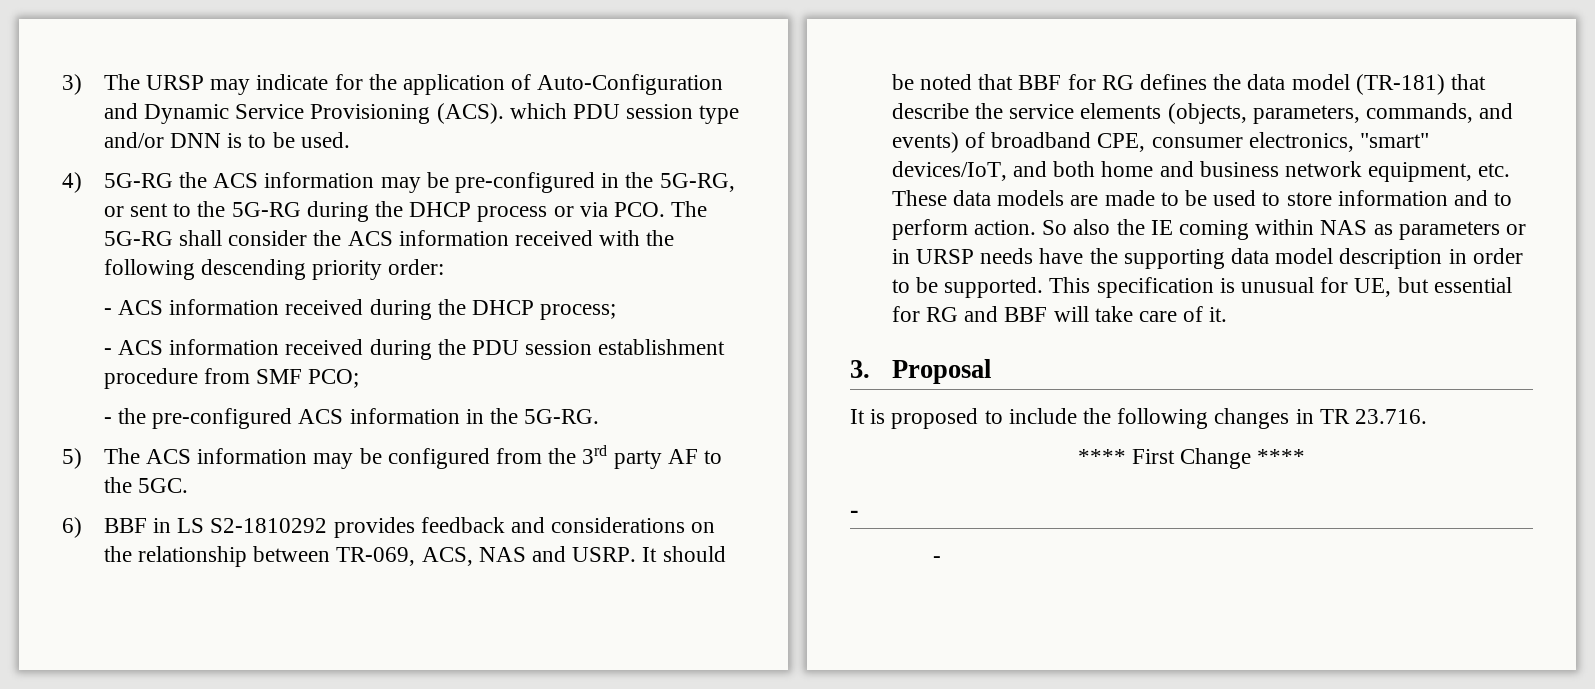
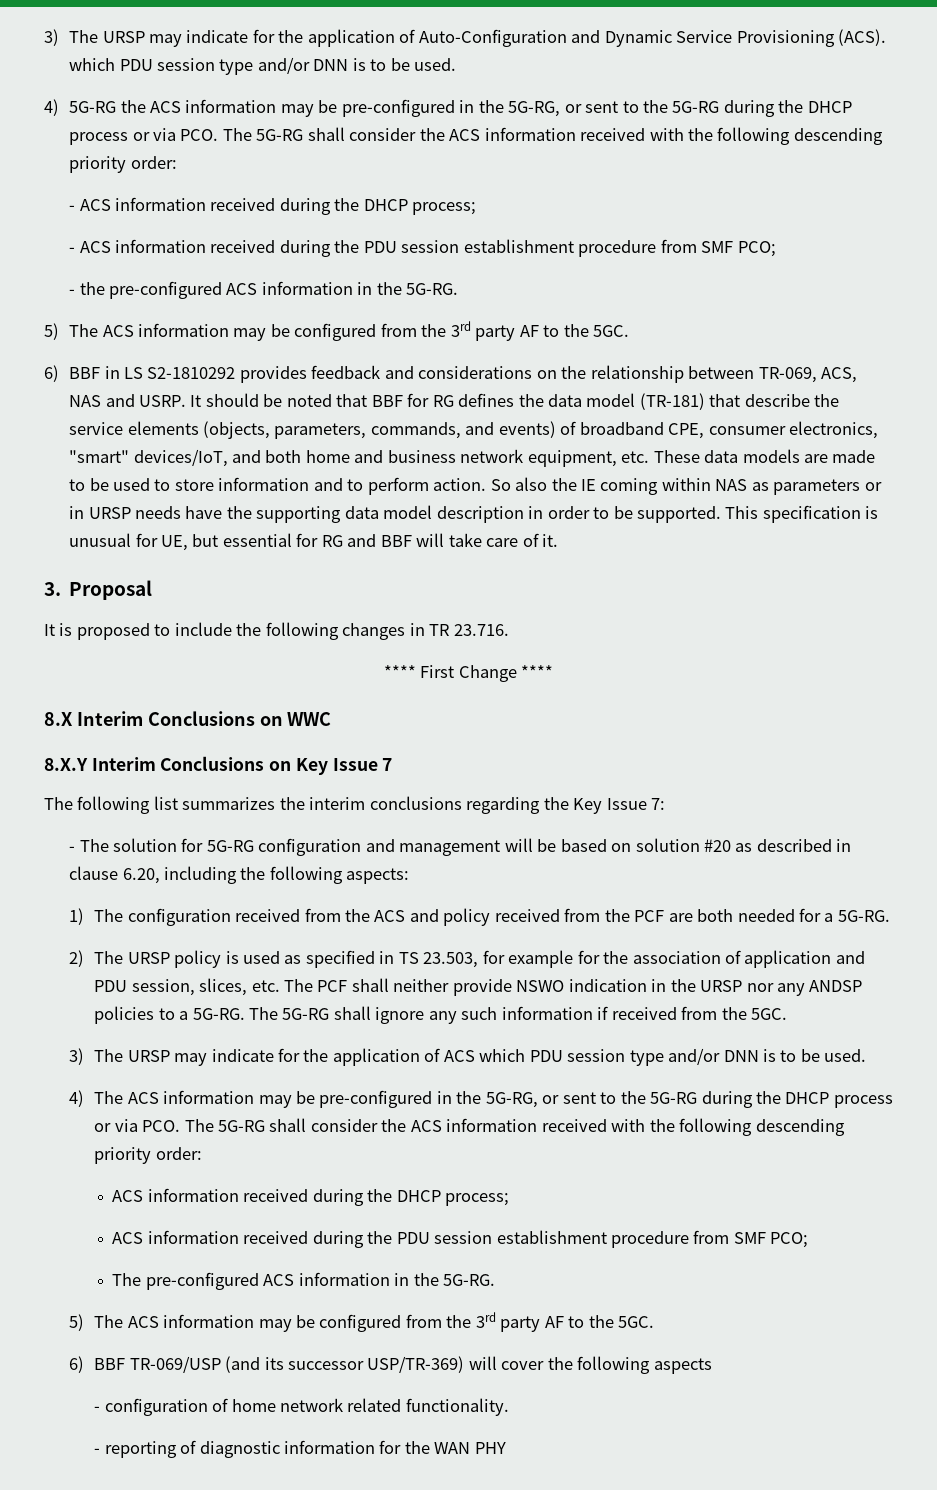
  **** First Change ****
- -
- -
+ 8.X Interim Conclusions on WWC
+ 8.X.Y Interim Conclusions on Key Issue 7
+ The following list summarizes the interim conclusions regarding the Key Issue 7:
+ - The solution for 5G-RG configuration and management will be based on solution #20 as described in clause 6.20, including the following aspects:
+ 1) The configuration received from the ACS and policy received from the PCF are both needed for a 5G-RG.
+ 2) The URSP policy is used as specified in TS 23.503, for example for the association of application and PDU session, slices, etc. The PCF shall neither provide NSWO indication in the URSP nor any ANDSP policies to a 5G-RG. The 5G-RG shall ignore any such information if received from the 5GC.
+ 3) The URSP may indicate for the application of ACS which PDU session type and/or DNN is to be used.
+ 4) The ACS information may be pre-configured in the 5G-RG, or sent to the 5G-RG during the DHCP process or via PCO. The 5G-RG shall consider the ACS information received with the following descending priority order:
+ ACS information received during the DHCP process;
+ ACS information received during the PDU session establishment procedure from SMF PCO;
+ The pre-configured ACS information in the 5G-RG.
+ 5) The ACS information may be configured from the 3rd party AF to the 5GC.
+ 6) BBF TR-069/USP (and its successor USP/TR-369) will cover the following aspects
+ - configuration of home network related functionality.
+ - reporting of diagnostic information for the WAN PHY

